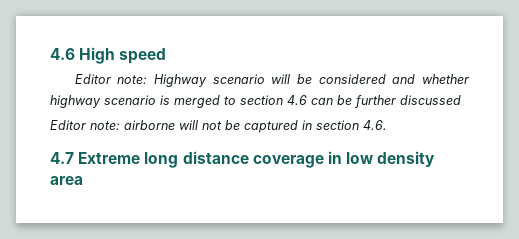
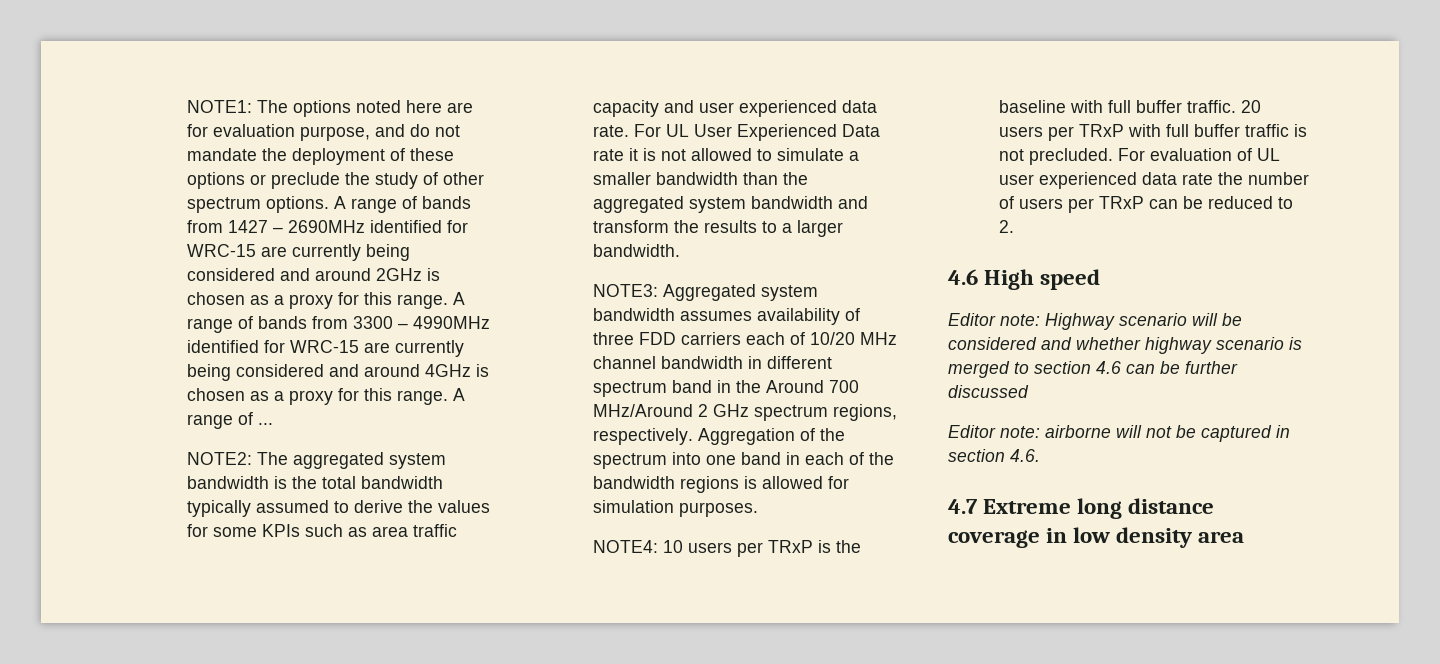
+ NOTE1: The options noted here are for evaluation purpose, and do not mandate the deployment of these options or preclude the study of other spectrum options. A range of bands from 1427 – 2690MHz identified for WRC-15 are currently being considered and around 2GHz is chosen as a proxy for this range. A range of bands from 3300 – 4990MHz identified for WRC-15 are currently being considered and around 4GHz is chosen as a proxy for this range. A range of ...
+ NOTE2: The aggregated system bandwidth is the total bandwidth typically assumed to derive the values for some KPIs such as area traffic capacity and user experienced data rate. For UL User Experienced Data rate it is not allowed to simulate a smaller bandwidth than the aggregated system bandwidth and transform the results to a larger bandwidth.
+ NOTE3: Aggregated system bandwidth assumes availability of three FDD carriers each of 10/20 MHz channel bandwidth in different spectrum band in the Around 700 MHz/Around 2 GHz spectrum regions, respectively. Aggregation of the spectrum into one band in each of the bandwidth regions is allowed for simulation purposes.
+ NOTE4: 10 users per TRxP is the baseline with full buffer traffic. 20 users per TRxP with full buffer traffic is not precluded. For evaluation of UL user experienced data rate the number of users per TRxP can be reduced to 2.

